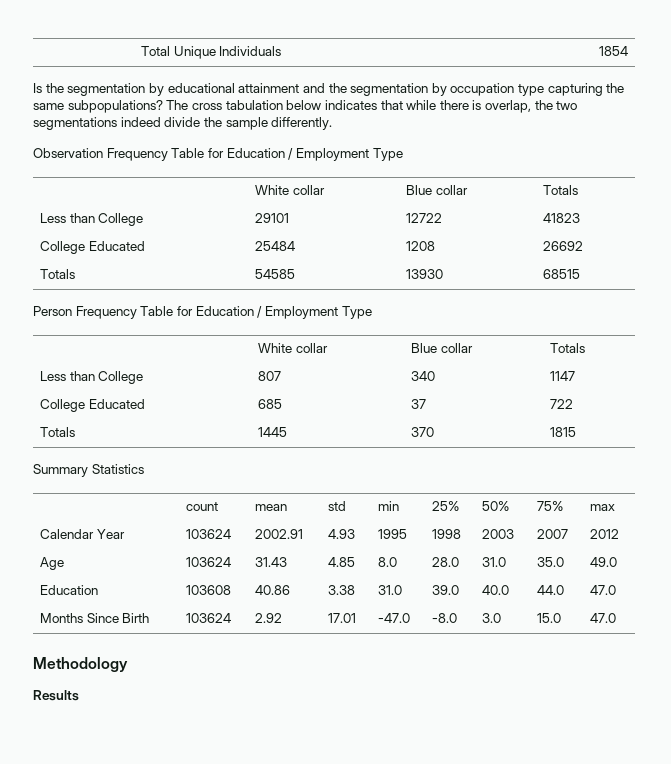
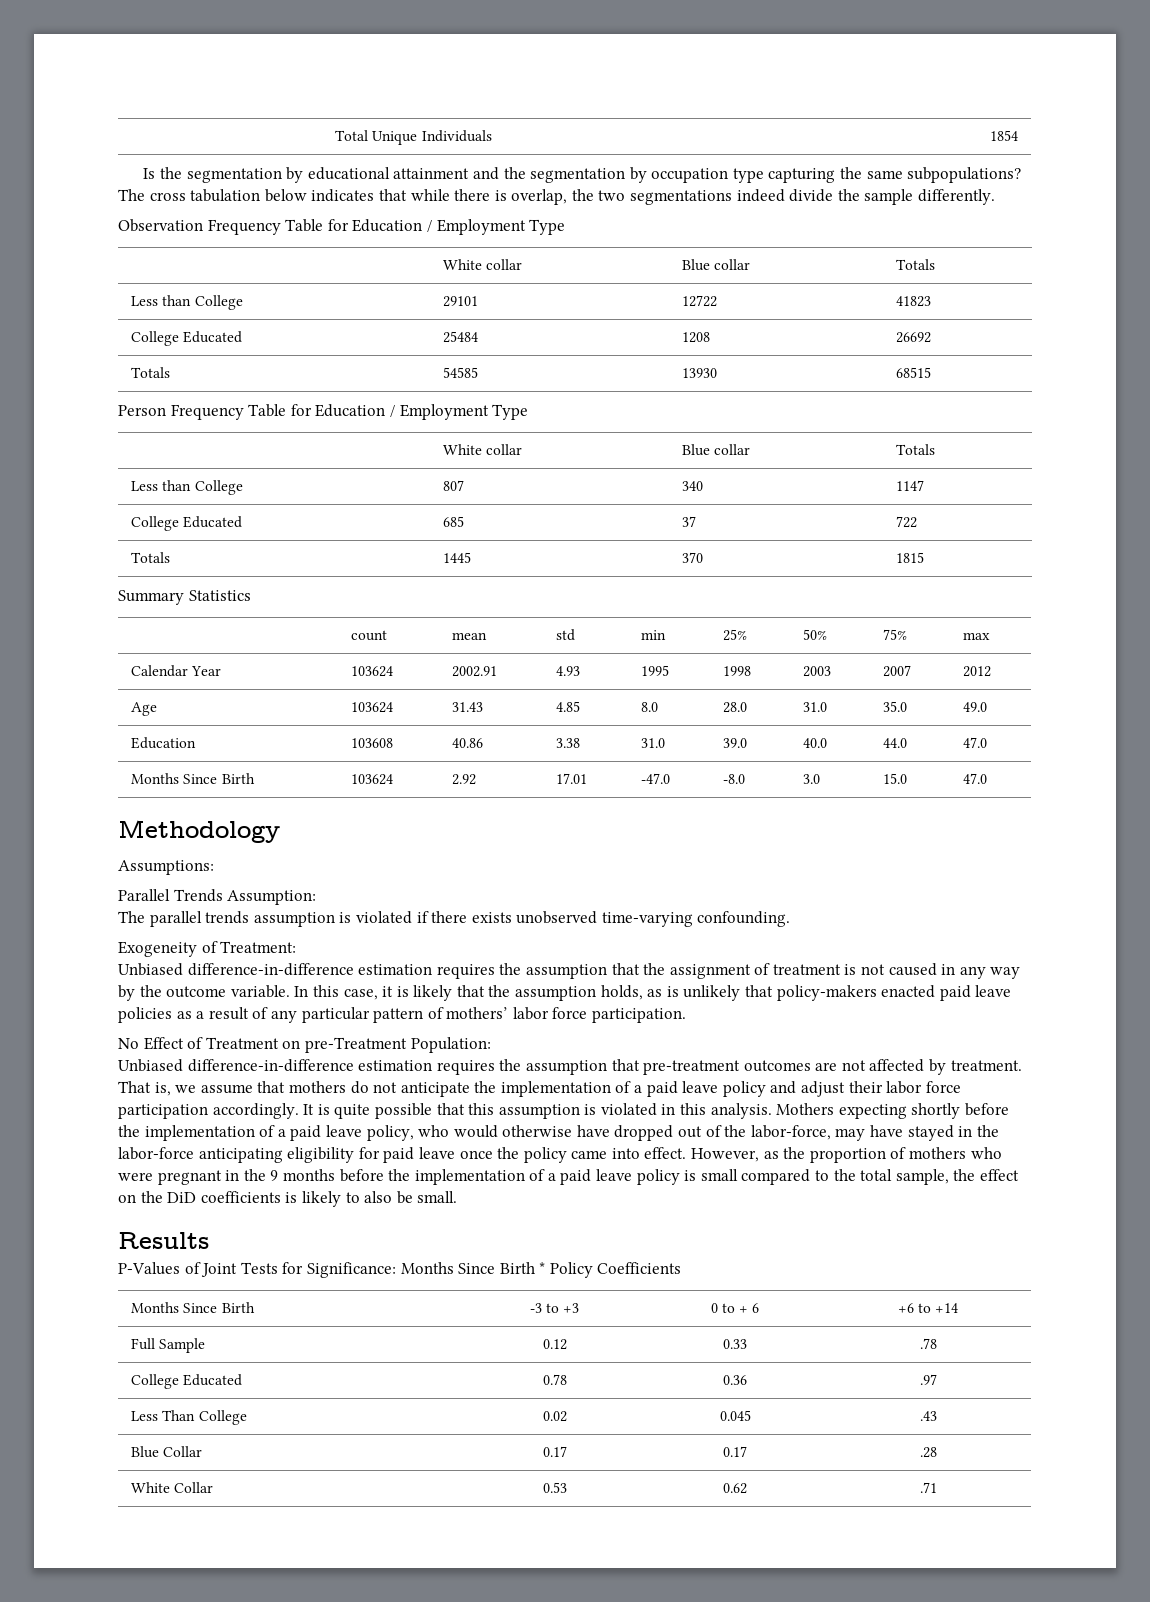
+ Assumptions:
+ Parallel Trends Assumption:
+ The parallel trends assumption is violated if there exists unobserved time-varying confounding.
+ Exogeneity of Treatment:
+ Unbiased difference-in-difference estimation requires the assumption that the assignment of treatment is not caused in any way by the outcome variable. In this case, it is likely that the assumption holds, as is unlikely that policy-makers enacted paid leave policies as a result of any particular pattern of mothers’ labor force participation.
+ No Effect of Treatment on pre-Treatment Population:
+ Unbiased difference-in-difference estimation requires the assumption that pre-treatment outcomes are not affected by treatment. That is, we assume that mothers do not anticipate the implementation of a paid leave policy and adjust their labor force participation accordingly. It is quite possible that this assumption is violated in this analysis. Mothers expecting shortly before the implementation of a paid leave policy, who would otherwise have dropped out of the labor-force, may have stayed in the labor-force anticipating eligibility for paid leave once the policy came into effect. However, as the proportion of mothers who were pregnant in the 9 months before the implementation of a paid leave policy is small compared to the total sample, the effect on the DiD coefficients is likely to also be small.
  Results
+ P-Values of Joint Tests for Significance: Months Since Birth * Policy Coefficients
+ Months Since Birth | -3 to +3 | 0 to + 6 | +6 to +14
+ Full Sample | 0.12 | 0.33 | .78
+ College Educated | 0.78 | 0.36 | .97
+ Less Than College | 0.02 | 0.045 | .43
+ Blue Collar | 0.17 | 0.17 | .28
+ White Collar | 0.53 | 0.62 | .71

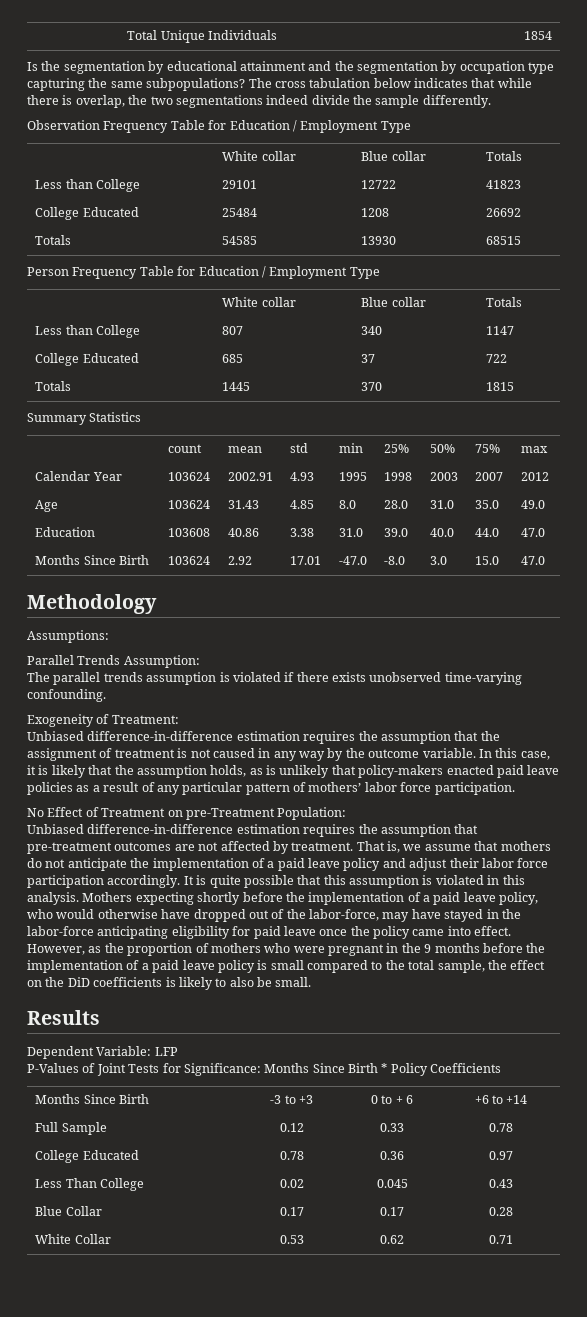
+ Dependent Variable: LFP
- Full Sample | 0.12 | 0.33 | .78
+ Full Sample | 0.12 | 0.33 | 0.78
- College Educated | 0.78 | 0.36 | .97
+ College Educated | 0.78 | 0.36 | 0.97
- Less Than College | 0.02 | 0.045 | .43
+ Less Than College | 0.02 | 0.045 | 0.43
- Blue Collar | 0.17 | 0.17 | .28
+ Blue Collar | 0.17 | 0.17 | 0.28
- White Collar | 0.53 | 0.62 | .71
+ White Collar | 0.53 | 0.62 | 0.71

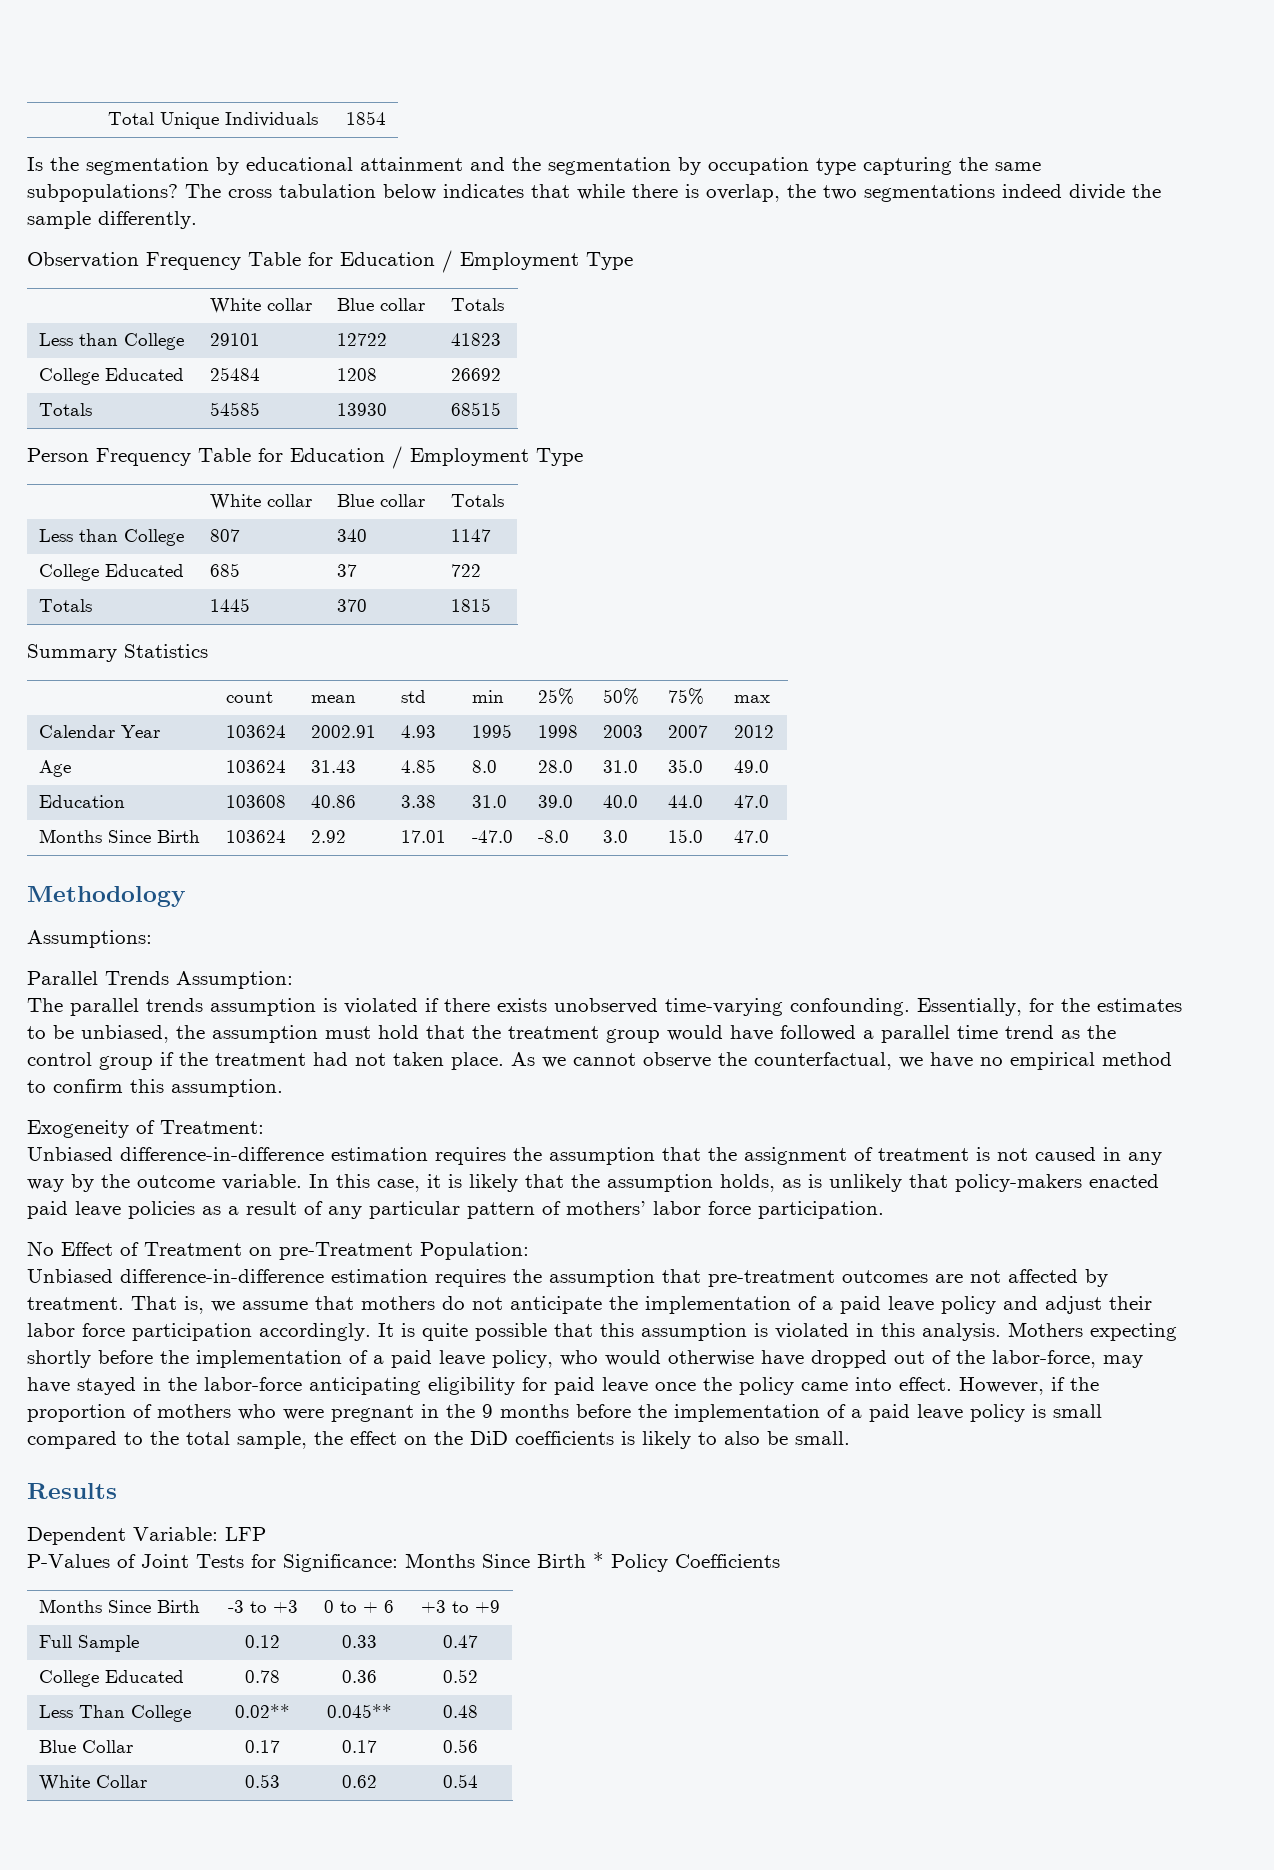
+ Essentially, for the estimates to be unbiased, the assumption must hold that the treatment group would have followed a parallel time trend as the control group if the treatment had not taken place. As we cannot observe the counterfactual, we have no empirical method to confirm this assumption.
- However, as the proportion of mothers who were pregnant in the 9 months before the implementation of a paid leave policy is small compared to the total sample, the effect on the DiD coefficients is likely to also be small.
+ However, if the proportion of mothers who were pregnant in the 9 months before the implementation of a paid leave policy is small compared to the total sample, the effect on the DiD coefficients is likely to also be small.
- Months Since Birth | -3 to +3 | 0 to + 6 | +6 to +14
+ Months Since Birth | -3 to +3 | 0 to + 6 | +3 to +9
- Full Sample | 0.12 | 0.33 | 0.78
+ Full Sample | 0.12 | 0.33 | 0.47
- College Educated | 0.78 | 0.36 | 0.97
+ College Educated | 0.78 | 0.36 | 0.52
- Less Than College | 0.02 | 0.045 | 0.43
+ Less Than College | 0.02** | 0.045** | 0.48
- Blue Collar | 0.17 | 0.17 | 0.28
+ Blue Collar | 0.17 | 0.17 | 0.56
- White Collar | 0.53 | 0.62 | 0.71
+ White Collar | 0.53 | 0.62 | 0.54

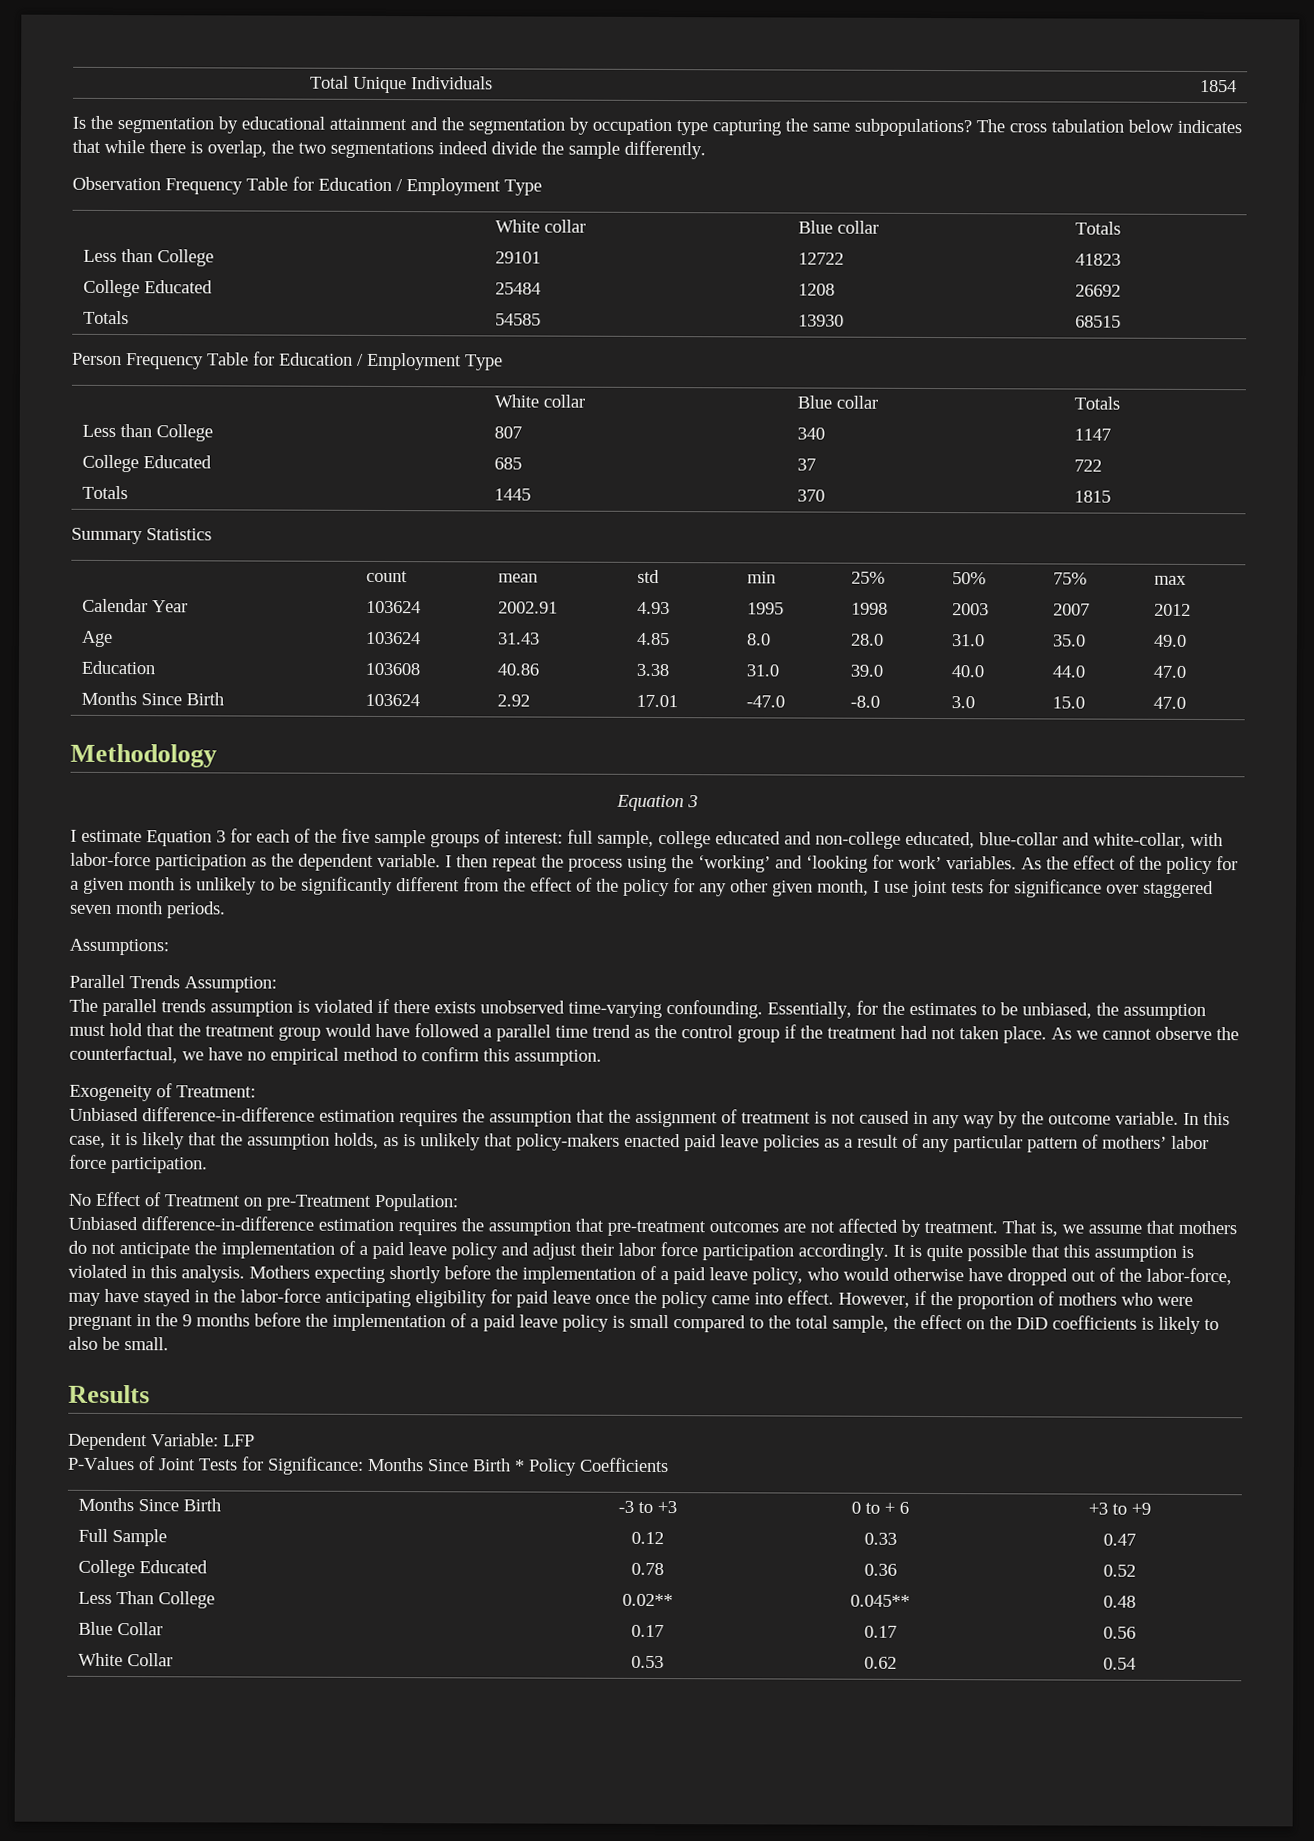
  Methodology
+ Equation 3
+ I estimate Equation 3 for each of the five sample groups of interest: full sample, college educated and non-college educated, blue-collar and white-collar, with labor-force participation as the dependent variable. I then repeat the process using the ‘working’ and ‘looking for work’ variables. As the effect of the policy for a given month is unlikely to be significantly different from the effect of the policy for any other given month, I use joint tests for significance over staggered seven month periods.

